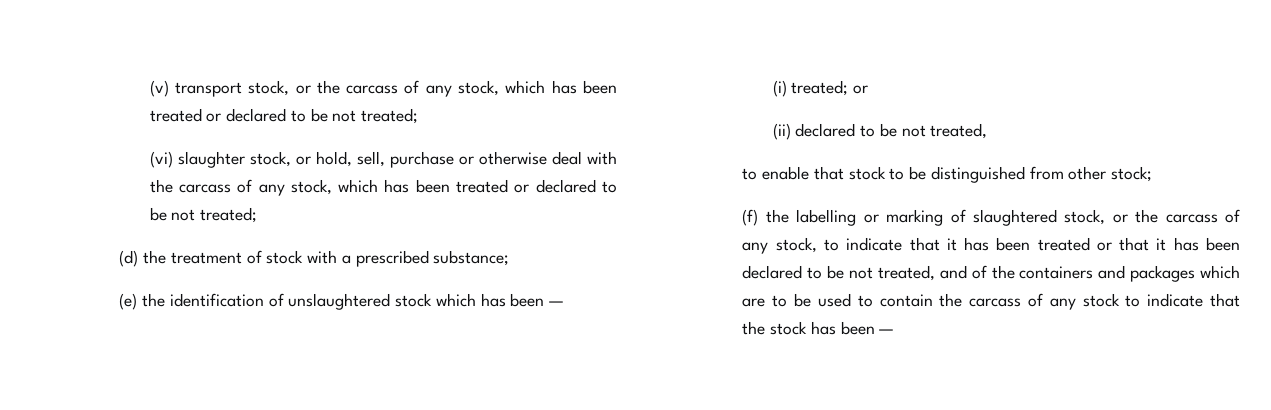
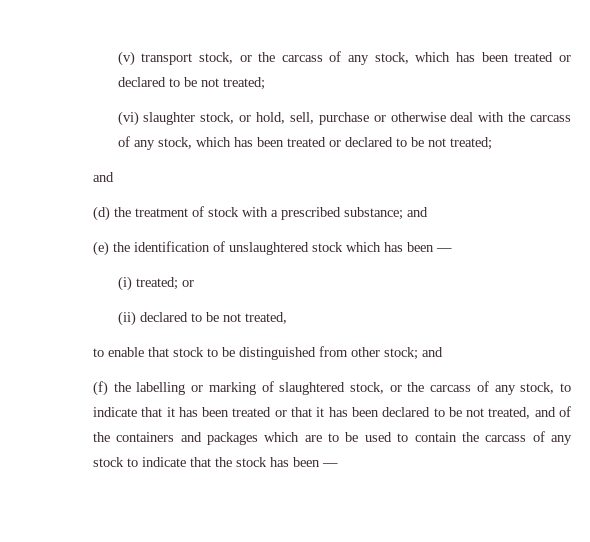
  (vi) slaughter stock, or hold, sell, purchase or otherwise deal with the carcass of any stock, which has been treated or declared to be not treated;
+ and
- (d) the treatment of stock with a prescribed substance;
+ (d) the treatment of stock with a prescribed substance; and
- to enable that stock to be distinguished from other stock;
+ to enable that stock to be distinguished from other stock; and

